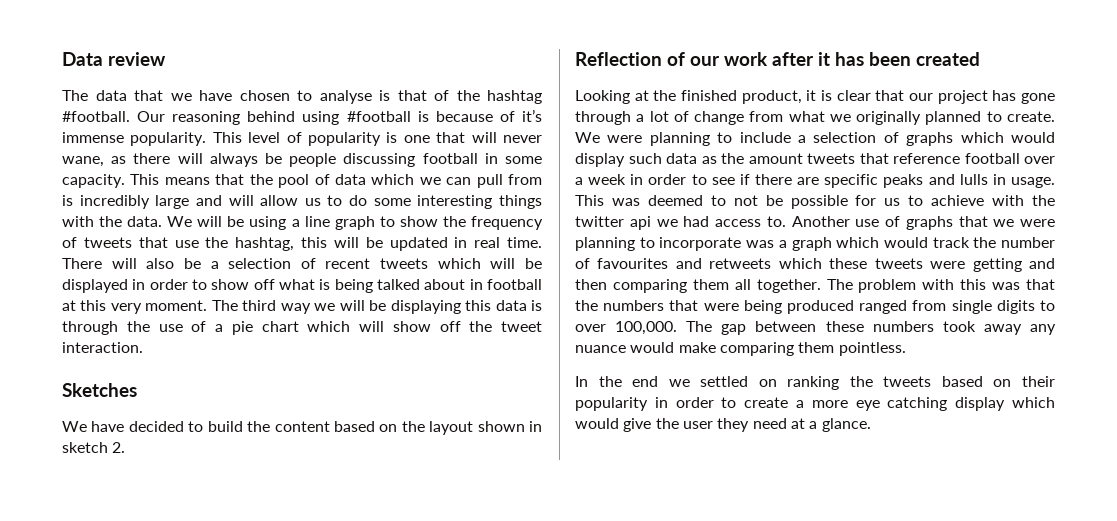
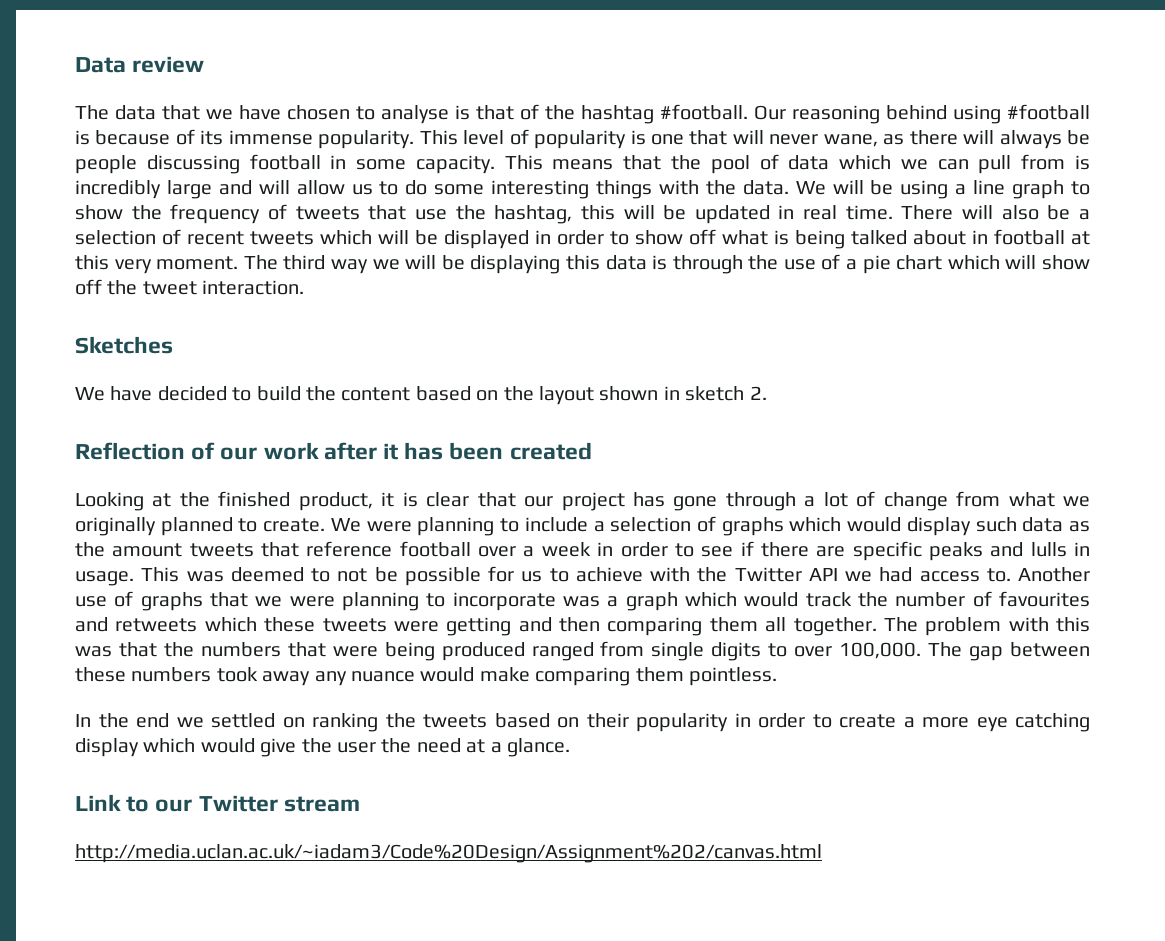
- Our reasoning behind using #football is because of it’s immense popularity.
+ Our reasoning behind using #football is because of its immense popularity.
- This was deemed to not be possible for us to achieve with the twitter api we had access to.
+ This was deemed to not be possible for us to achieve with the Twitter API we had access to.
- In the end we settled on ranking the tweets based on their popularity in order to create a more eye catching display which would give the user they need at a glance.
+ In the end we settled on ranking the tweets based on their popularity in order to create a more eye catching display which would give the user the need at a glance.
+ Link to our Twitter stream
+ http://media.uclan.ac.uk/~iadam3/Code%20Design/Assignment%202/canvas.html

